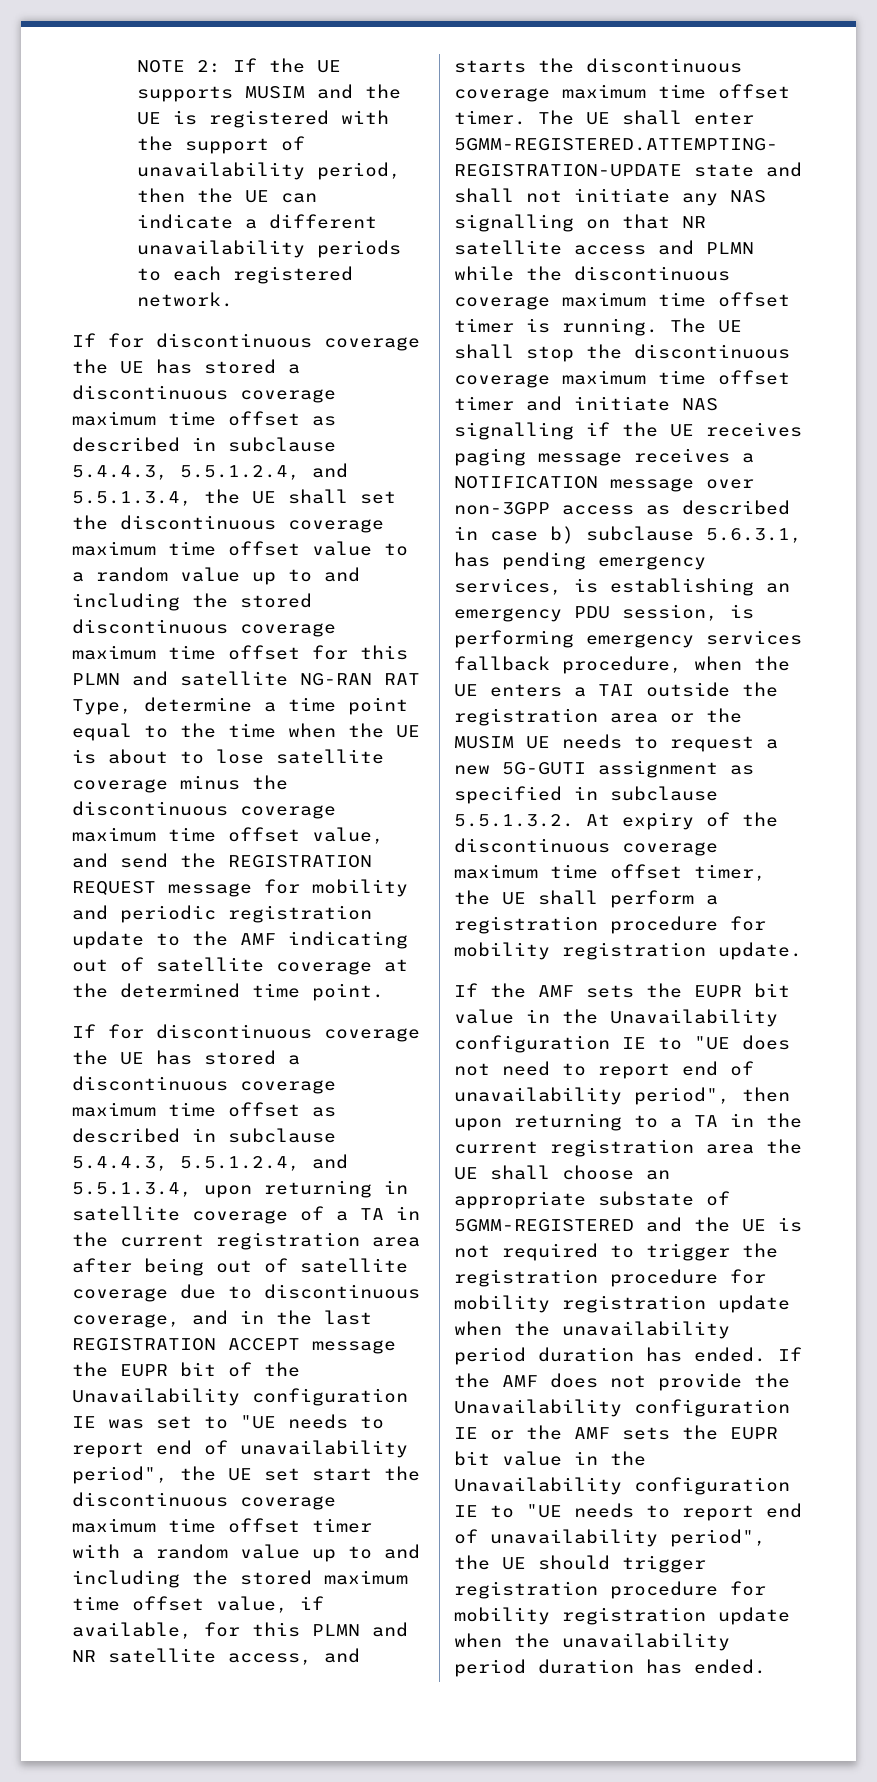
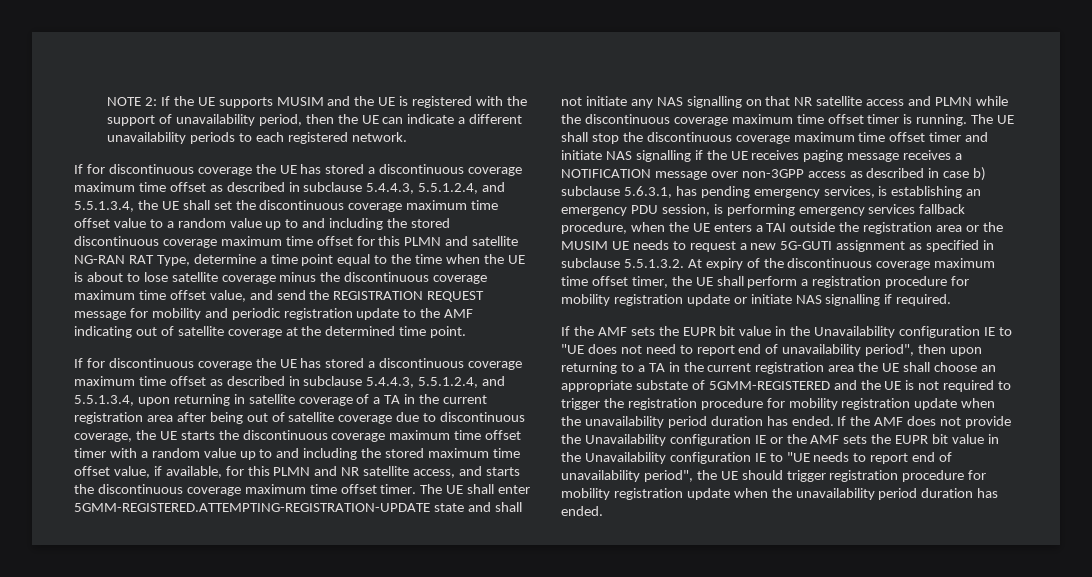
- If for discontinuous coverage the UE has stored a discontinuous coverage maximum time offset as described in subclause 5.4.4.3, 5.5.1.2.4, and 5.5.1.3.4, upon returning in satellite coverage of a TA in the current registration area after being out of satellite coverage due to discontinuous coverage, and in the last REGISTRATION ACCEPT message the EUPR bit of the Unavailability configuration IE was set to "UE needs to report end of unavailability period", the UE set start the discontinuous coverage maximum time offset timer with a random value up to and including the stored maximum time offset value, if available, for this PLMN and NR satellite access, and starts the discontinuous coverage maximum time offset timer.
+ If for discontinuous coverage the UE has stored a discontinuous coverage maximum time offset as described in subclause 5.4.4.3, 5.5.1.2.4, and 5.5.1.3.4, upon returning in satellite coverage of a TA in the current registration area after being out of satellite coverage due to discontinuous coverage, the UE starts the discontinuous coverage maximum time offset timer with a random value up to and including the stored maximum time offset value, if available, for this PLMN and NR satellite access, and starts the discontinuous coverage maximum time offset timer.
- The UE shall stop the discontinuous coverage maximum time offset timer and initiate NAS signalling if the UE receives paging message receives a NOTIFICATION message over non-3GPP access as described in case b) subclause 5.6.3.1, has pending emergency services, is establishing an emergency PDU session, is performing emergency services fallback procedure, when the UE enters a TAI outside the registration area or the MUSIM UE needs to request a new 5G-GUTI assignment as specified in subclause 5.5.1.3.2. At expiry of the discontinuous coverage maximum time offset timer, the UE shall perform a registration procedure for mobility registration update.
+ The UE shall stop the discontinuous coverage maximum time offset timer and initiate NAS signalling if the UE receives paging message receives a NOTIFICATION message over non-3GPP access as described in case b) subclause 5.6.3.1, has pending emergency services, is establishing an emergency PDU session, is performing emergency services fallback procedure, when the UE enters a TAI outside the registration area or the MUSIM UE needs to request a new 5G-GUTI assignment as specified in subclause 5.5.1.3.2. At expiry of the discontinuous coverage maximum time offset timer, the UE shall perform a registration procedure for mobility registration update or initiate NAS signalling if required.

